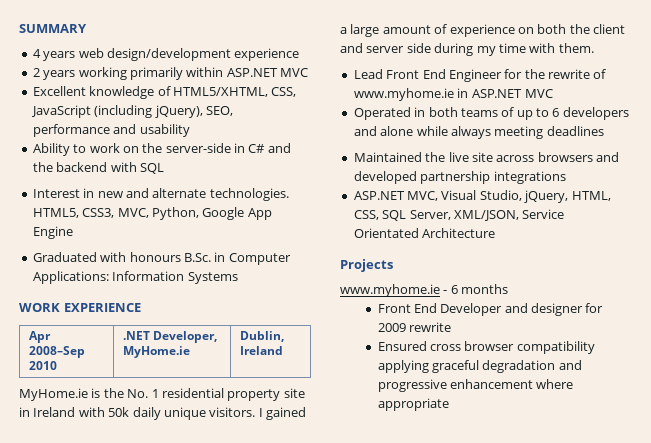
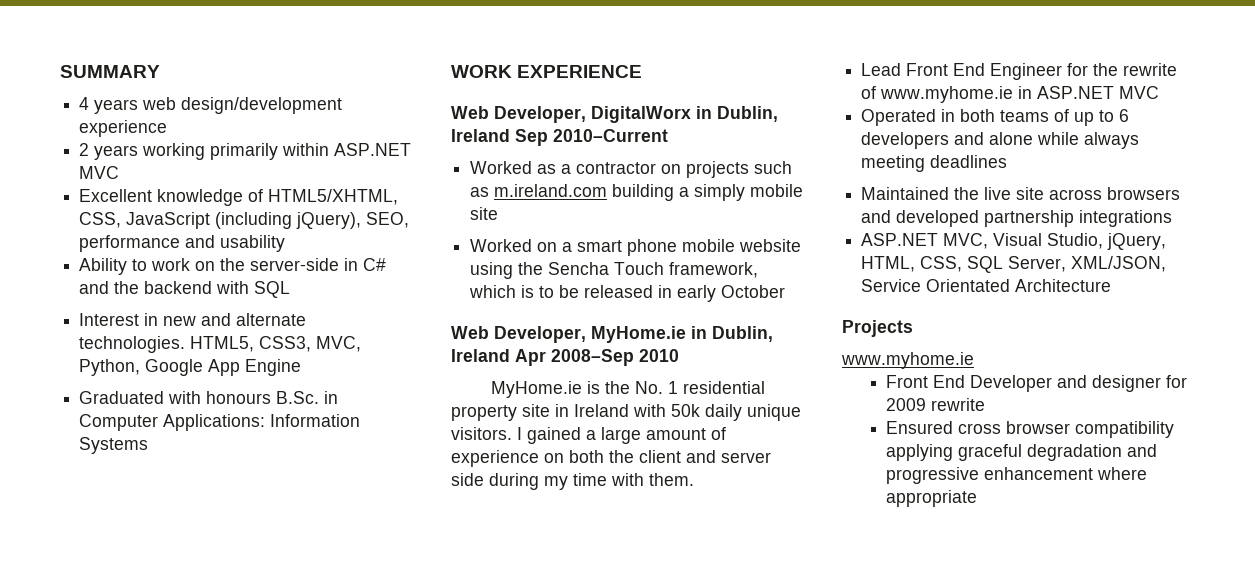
- Apr 2008–Sep 2010 | .NET Developer, MyHome.ie | Dublin, Ireland
+ Web Developer, DigitalWorx in Dublin, Ireland Sep 2010–Current
+ Worked as a contractor on projects such as m.ireland.com building a simply mobile site
+ Worked on a smart phone mobile website using the Sencha Touch framework, which is to be released in early October
+ Web Developer, MyHome.ie in Dublin, Ireland Apr 2008–Sep 2010
  Projects
- www.myhome.ie - 6 months
+ www.myhome.ie

